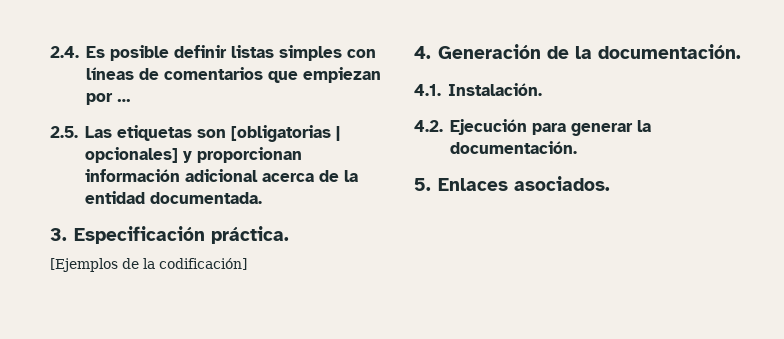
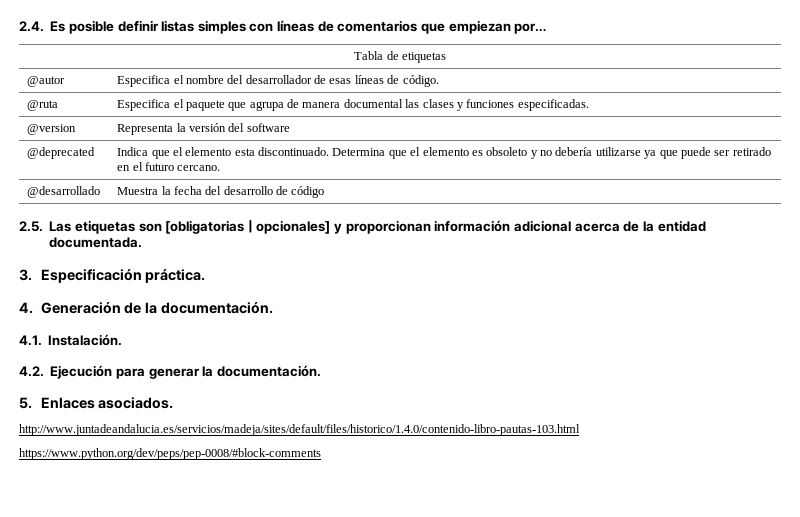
- 2.4. Es posible definir listas simples con líneas de comentarios que empiezan por …
+ 2.4. Es posible definir listas simples con líneas de comentarios que empiezan por…
+ Tabla de etiquetas
+ @autor | Especifica el nombre del desarrollador de esas líneas de código.
+ @ruta | Especifica el paquete que agrupa de manera documental las clases y funciones especificadas.
+ @version | Representa la versión del software
+ @deprecated | Indica que el elemento esta discontinuado. Determina que el elemento es obsoleto y no debería utilizarse ya que puede ser retirado en el futuro cercano.
+ @desarrollado | Muestra la fecha del desarrollo de código
- [Ejemplos de la codificación]
+ http://www.juntadeandalucia.es/servicios/madeja/sites/default/files/historico/1.4.0/contenido-libro-pautas-103.html
+ https://www.python.org/dev/peps/pep-0008/#block-comments

